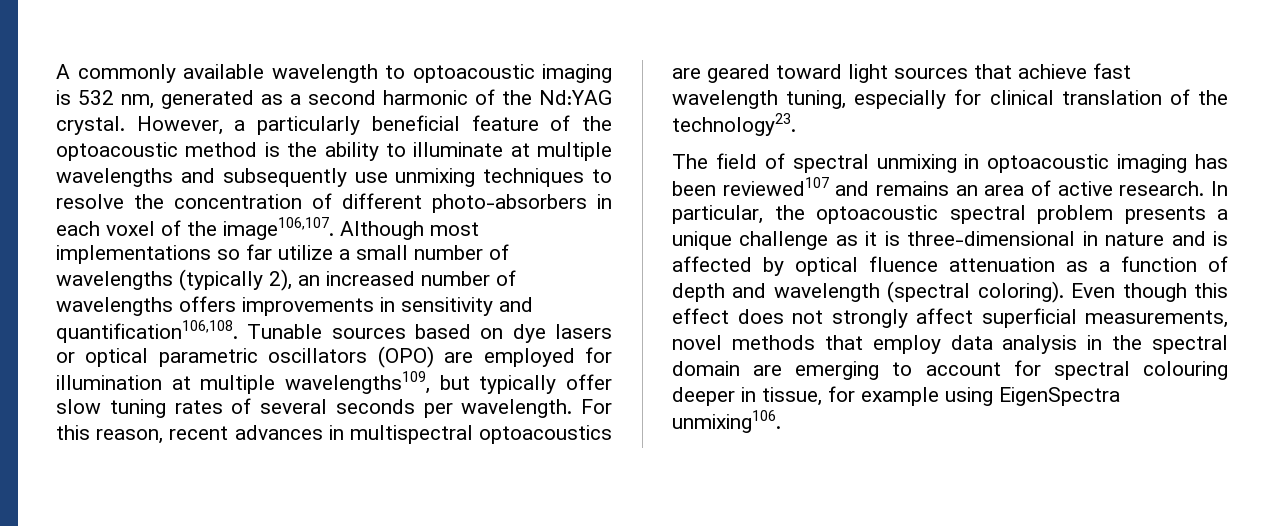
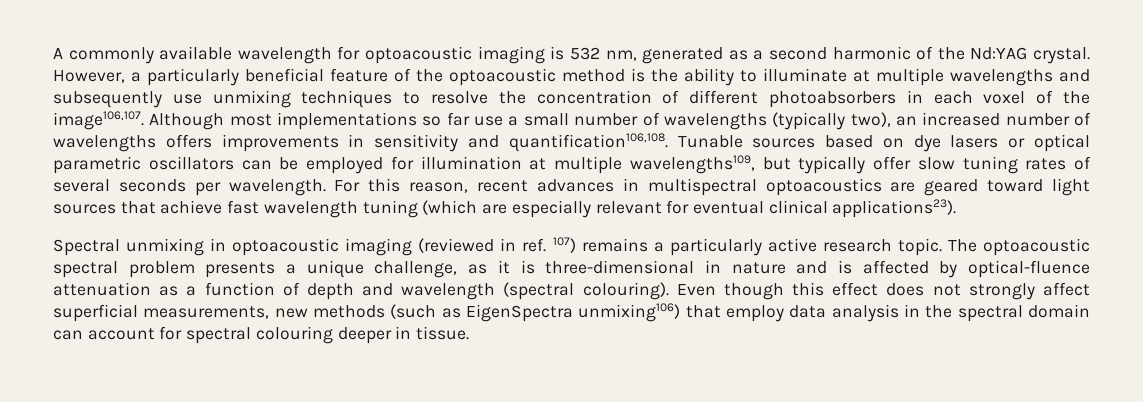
- A commonly available wavelength to optoacoustic imaging is 532 nm, generated as a second harmonic of the Nd:YAG crystal.
+ A commonly available wavelength for optoacoustic imaging is 532 nm, generated as a second harmonic of the Nd:YAG crystal.
- However, a particularly beneficial feature of the optoacoustic method is the ability to illuminate at multiple wavelengths and subsequently use unmixing techniques to resolve the concentration of different photo-absorbers in each voxel of the image106,107.
+ However, a particularly beneficial feature of the optoacoustic method is the ability to illuminate at multiple wavelengths and subsequently use unmixing techniques to resolve the concentration of different photoabsorbers in each voxel of the image106,107.
- Although most implementations so far utilize a small number of wavelengths (typically 2), an increased number of wavelengths offers improvements in sensitivity and quantification106,108.
+ Although most implementations so far use a small number of wavelengths (typically two), an increased number of wavelengths offers improvements in sensitivity and quantification106,108.
- Tunable sources based on dye lasers or optical parametric oscillators (OPO) are employed for illumination at multiple wavelengths109, but typically offer slow tuning rates of several seconds per wavelength.
+ Tunable sources based on dye lasers or optical parametric oscillators can be employed for illumination at multiple wavelengths109, but typically offer slow tuning rates of several seconds per wavelength.
- For this reason, recent advances in multispectral optoacoustics are geared toward light sources that achieve fast wavelength tuning, especially for clinical translation of the technology23.
- The field of spectral unmixing in optoacoustic imaging has been reviewed107 and remains an area of active research. In particular, the optoacoustic spectral problem presents a unique challenge as it is three-dimensional in nature and is affected by optical fluence attenuation as a function of depth and wavelength (spectral coloring).
+ For this reason, recent advances in multispectral optoacoustics are geared toward light sources that achieve fast wavelength tuning (which are especially relevant for eventual clinical applications23).
+ Spectral unmixing in optoacoustic imaging (reviewed in ref. 107) remains a particularly active research topic. The optoacoustic spectral problem presents a unique challenge, as it is three-dimensional in nature and is affected by optical-fluence attenuation as a function of depth and wavelength (spectral colouring).
- Even though this effect does not strongly affect superficial measurements, novel methods that employ data analysis in the spectral domain are emerging to account for spectral colouring deeper in tissue, for example using EigenSpectra unmixing106.
+ Even though this effect does not strongly affect superficial measurements, new methods (such as EigenSpectra unmixing106) that employ data analysis in the spectral domain can account for spectral colouring deeper in tissue.

